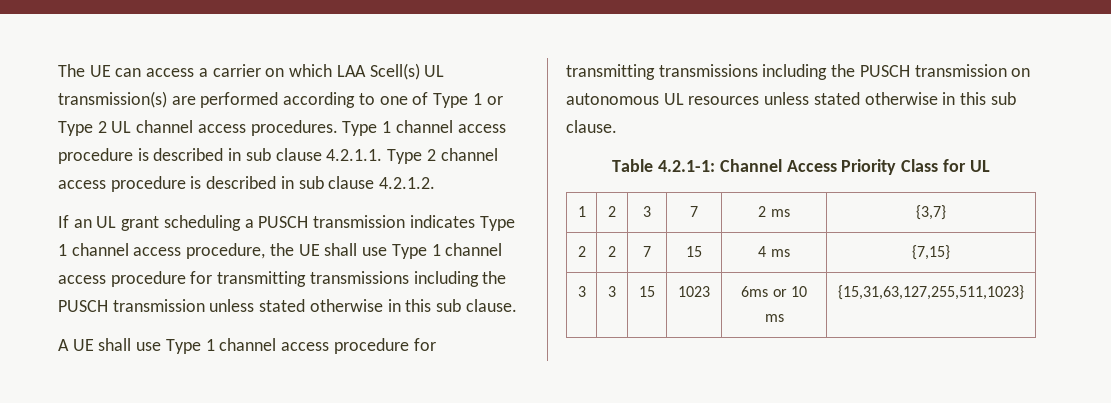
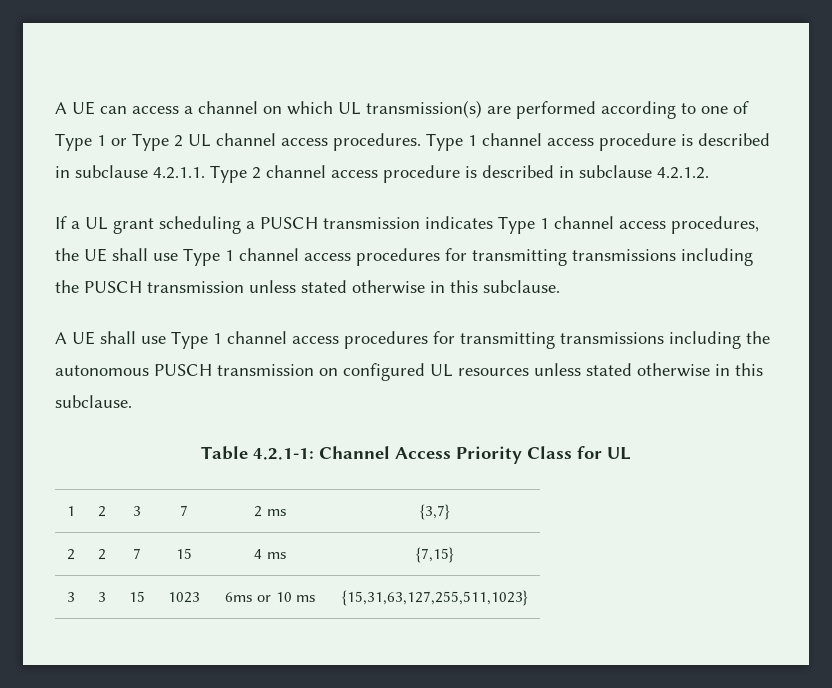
- The UE can access a carrier on which LAA Scell(s) UL transmission(s) are performed according to one of Type 1 or Type 2 UL channel access procedures.
+ A UE can access a channel on which UL transmission(s) are performed according to one of Type 1 or Type 2 UL channel access procedures.
- Type 1 channel access procedure is described in sub clause 4.2.1.1. Type 2 channel access procedure is described in sub clause 4.2.1.2.
+ Type 1 channel access procedure is described in subclause 4.2.1.1. Type 2 channel access procedure is described in subclause 4.2.1.2.
- If an UL grant scheduling a PUSCH transmission indicates Type 1 channel access procedure, the UE shall use Type 1 channel access procedure for transmitting transmissions including the PUSCH transmission unless stated otherwise in this sub clause.
+ If a UL grant scheduling a PUSCH transmission indicates Type 1 channel access procedures, the UE shall use Type 1 channel access procedures for transmitting transmissions including the PUSCH transmission unless stated otherwise in this subclause.
- A UE shall use Type 1 channel access procedure for transmitting transmissions including the PUSCH transmission on autonomous UL resources unless stated otherwise in this sub clause.
+ A UE shall use Type 1 channel access procedures for transmitting transmissions including the autonomous PUSCH transmission on configured UL resources unless stated otherwise in this subclause.

